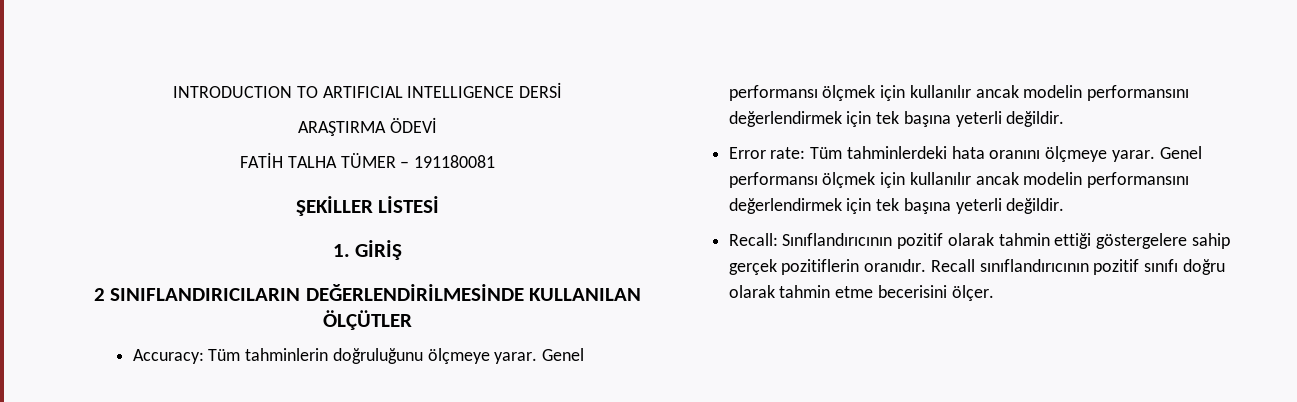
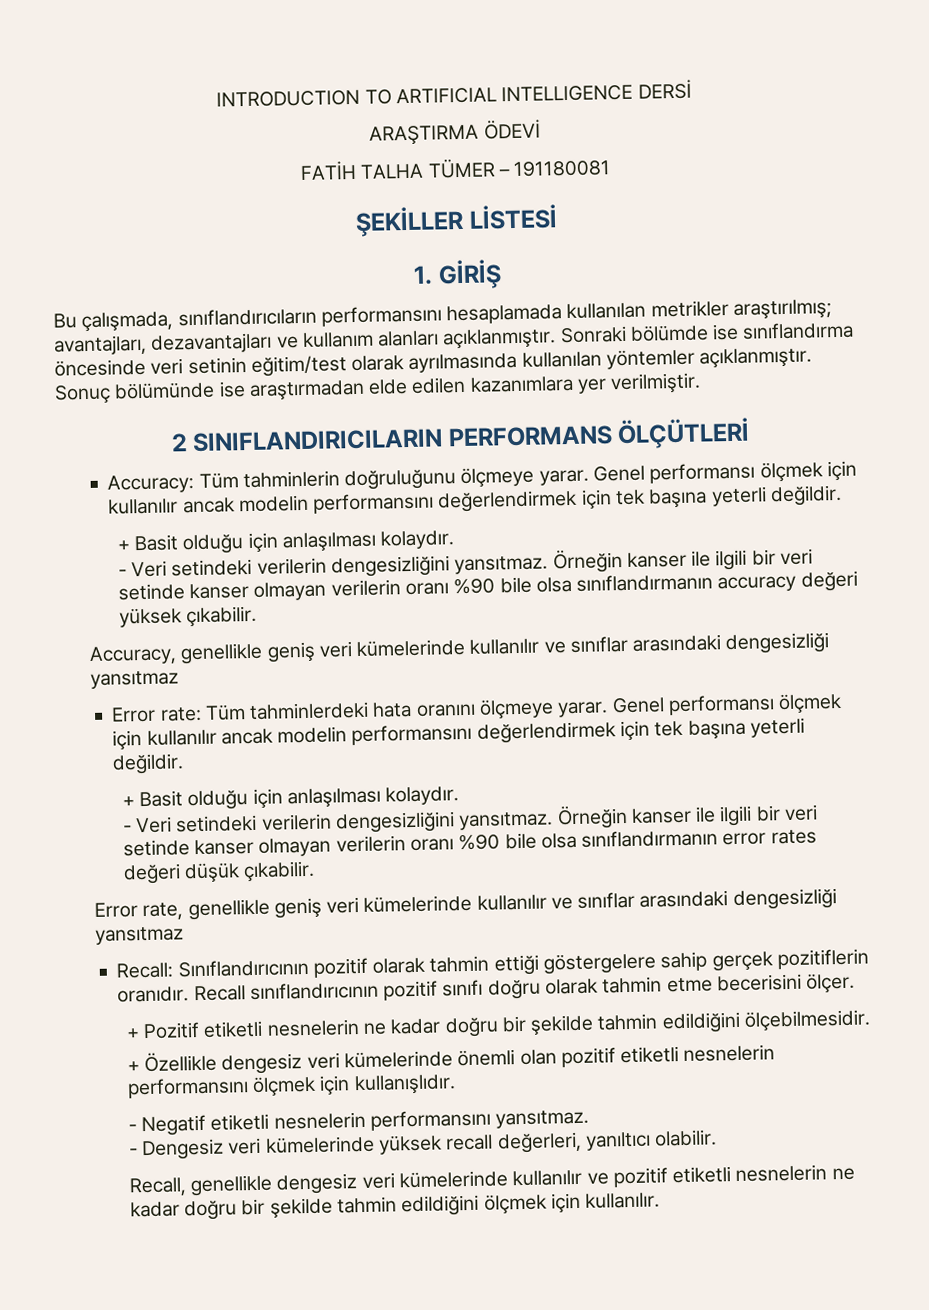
+ Bu çalışmada, sınıflandırıcıların performansını hesaplamada kullanılan metrikler araştırılmış; avantajları, dezavantajları ve kullanım alanları açıklanmıştır. Sonraki bölümde ise sınıflandırma öncesinde veri setinin eğitim/test olarak ayrılmasında kullanılan yöntemler açıklanmıştır. Sonuç bölümünde ise araştırmadan elde edilen kazanımlara yer verilmiştir.
- 2 SINIFLANDIRICILARIN DEĞERLENDİRİLMESİNDE KULLANILAN ÖLÇÜTLER
+ 2 SINIFLANDIRICILARIN PERFORMANS ÖLÇÜTLERİ
  Accuracy: Tüm tahminlerin doğruluğunu ölçmeye yarar. Genel performansı ölçmek için kullanılır ancak modelin performansını değerlendirmek için tek başına yeterli değildir.
+ + Basit olduğu için anlaşılması kolaydır.
+ - Veri setindeki verilerin dengesizliğini yansıtmaz. Örneğin kanser ile ilgili bir veri setinde kanser olmayan verilerin oranı %90 bile olsa sınıflandırmanın accuracy değeri yüksek çıkabilir.
+ Accuracy, genellikle geniş veri kümelerinde kullanılır ve sınıflar arasındaki dengesizliği yansıtmaz
  Error rate: Tüm tahminlerdeki hata oranını ölçmeye yarar. Genel performansı ölçmek için kullanılır ancak modelin performansını değerlendirmek için tek başına yeterli değildir.
+ + Basit olduğu için anlaşılması kolaydır.
+ - Veri setindeki verilerin dengesizliğini yansıtmaz. Örneğin kanser ile ilgili bir veri setinde kanser olmayan verilerin oranı %90 bile olsa sınıflandırmanın error rates değeri düşük çıkabilir.
+ Error rate, genellikle geniş veri kümelerinde kullanılır ve sınıflar arasındaki dengesizliği yansıtmaz
+ + Pozitif etiketli nesnelerin ne kadar doğru bir şekilde tahmin edildiğini ölçebilmesidir.
+ + Özellikle dengesiz veri kümelerinde önemli olan pozitif etiketli nesnelerin performansını ölçmek için kullanışlıdır.
+ - Negatif etiketli nesnelerin performansını yansıtmaz.
+ - Dengesiz veri kümelerinde yüksek recall değerleri, yanıltıcı olabilir.
+ Recall, genellikle dengesiz veri kümelerinde kullanılır ve pozitif etiketli nesnelerin ne kadar doğru bir şekilde tahmin edildiğini ölçmek için kullanılır.

